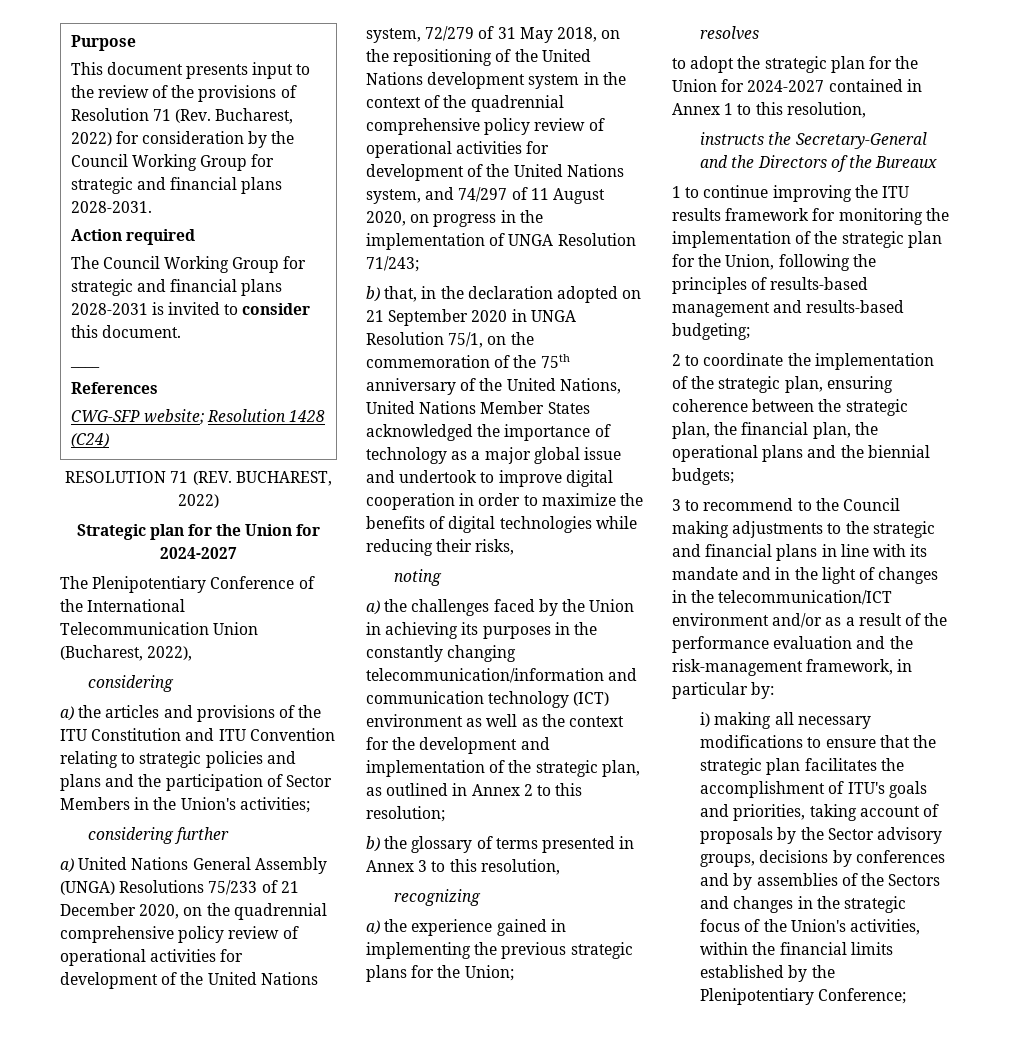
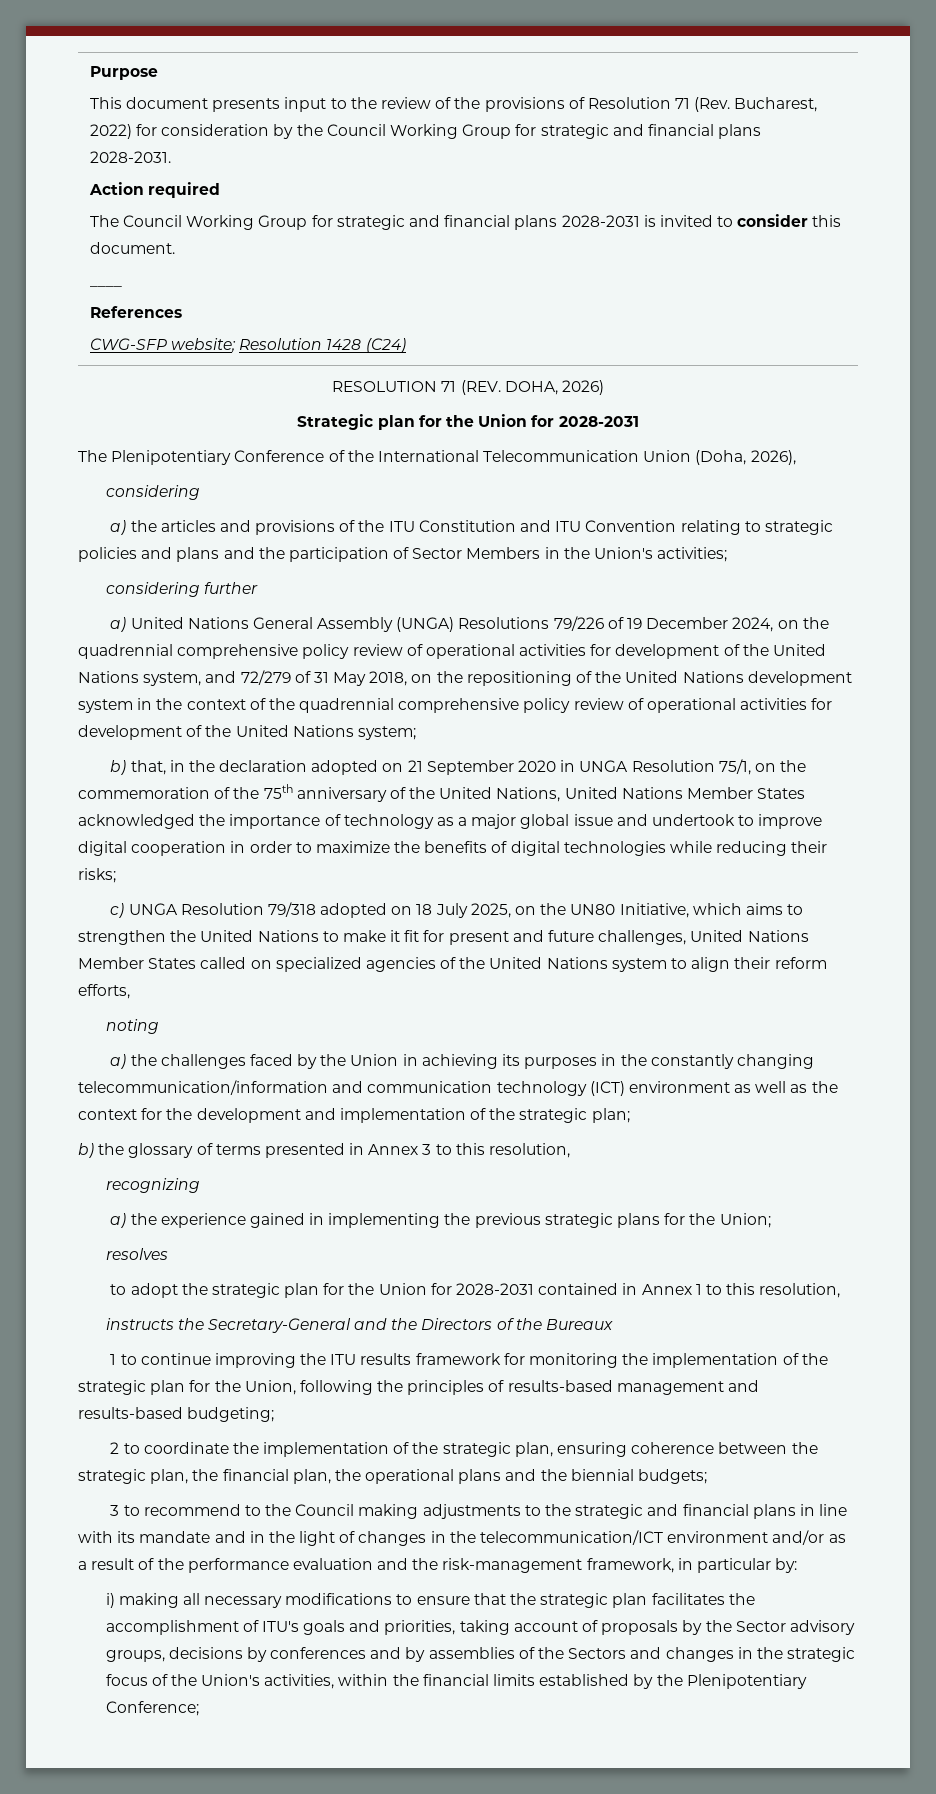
- RESOLUTION 71 (REV. BUCHAREST, 2022)
+ RESOLUTION 71 (REV. DOHA, 2026)
- Strategic plan for the Union for 2024-2027
+ Strategic plan for the Union for 2028-2031
- The Plenipotentiary Conference of the International Telecommunication Union (Bucharest, 2022),
+ The Plenipotentiary Conference of the International Telecommunication Union (Doha, 2026),
- a) United Nations General Assembly (UNGA) Resolutions 75/233 of 21 December 2020, on the quadrennial comprehensive policy review of operational activities for development of the United Nations system, 72/279 of 31 May 2018, on the repositioning of the United Nations development system in the context of the quadrennial comprehensive policy review of operational activities for development of the United Nations system, and 74/297 of 11 August 2020, on progress in the implementation of UNGA Resolution 71/243;
+ a) United Nations General Assembly (UNGA) Resolutions 79/226 of 19 December 2024, on the quadrennial comprehensive policy review of operational activities for development of the United Nations system, and 72/279 of 31 May 2018, on the repositioning of the United Nations development system in the context of the quadrennial comprehensive policy review of operational activities for development of the United Nations system;
- b) that, in the declaration adopted on 21 September 2020 in UNGA Resolution 75/1, on the commemoration of the 75th anniversary of the United Nations, United Nations Member States acknowledged the importance of technology as a major global issue and undertook to improve digital cooperation in order to maximize the benefits of digital technologies while reducing their risks,
+ b) that, in the declaration adopted on 21 September 2020 in UNGA Resolution 75/1, on the commemoration of the 75th anniversary of the United Nations, United Nations Member States acknowledged the importance of technology as a major global issue and undertook to improve digital cooperation in order to maximize the benefits of digital technologies while reducing their risks;
+ c) UNGA Resolution 79/318 adopted on 18 July 2025, on the UN80 Initiative, which aims to strengthen the United Nations to make it fit for present and future challenges, United Nations Member States called on specialized agencies of the United Nations system to align their reform efforts,
- a) the challenges faced by the Union in achieving its purposes in the constantly changing telecommunication/information and communication technology (ICT) environment as well as the context for the development and implementation of the strategic plan, as outlined in Annex 2 to this resolution;
+ a) the challenges faced by the Union in achieving its purposes in the constantly changing telecommunication/information and communication technology (ICT) environment as well as the context for the development and implementation of the strategic plan;
- to adopt the strategic plan for the Union for 2024-2027 contained in Annex 1 to this resolution,
+ to adopt the strategic plan for the Union for 2028-2031 contained in Annex 1 to this resolution,

